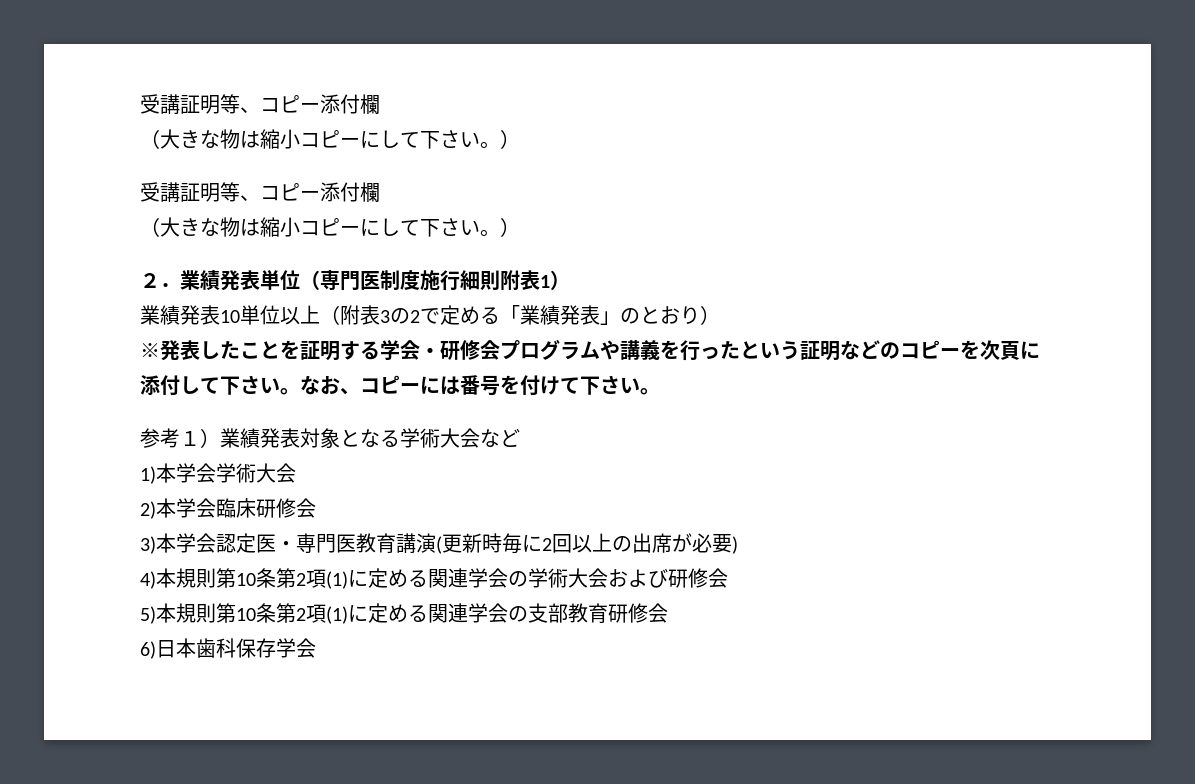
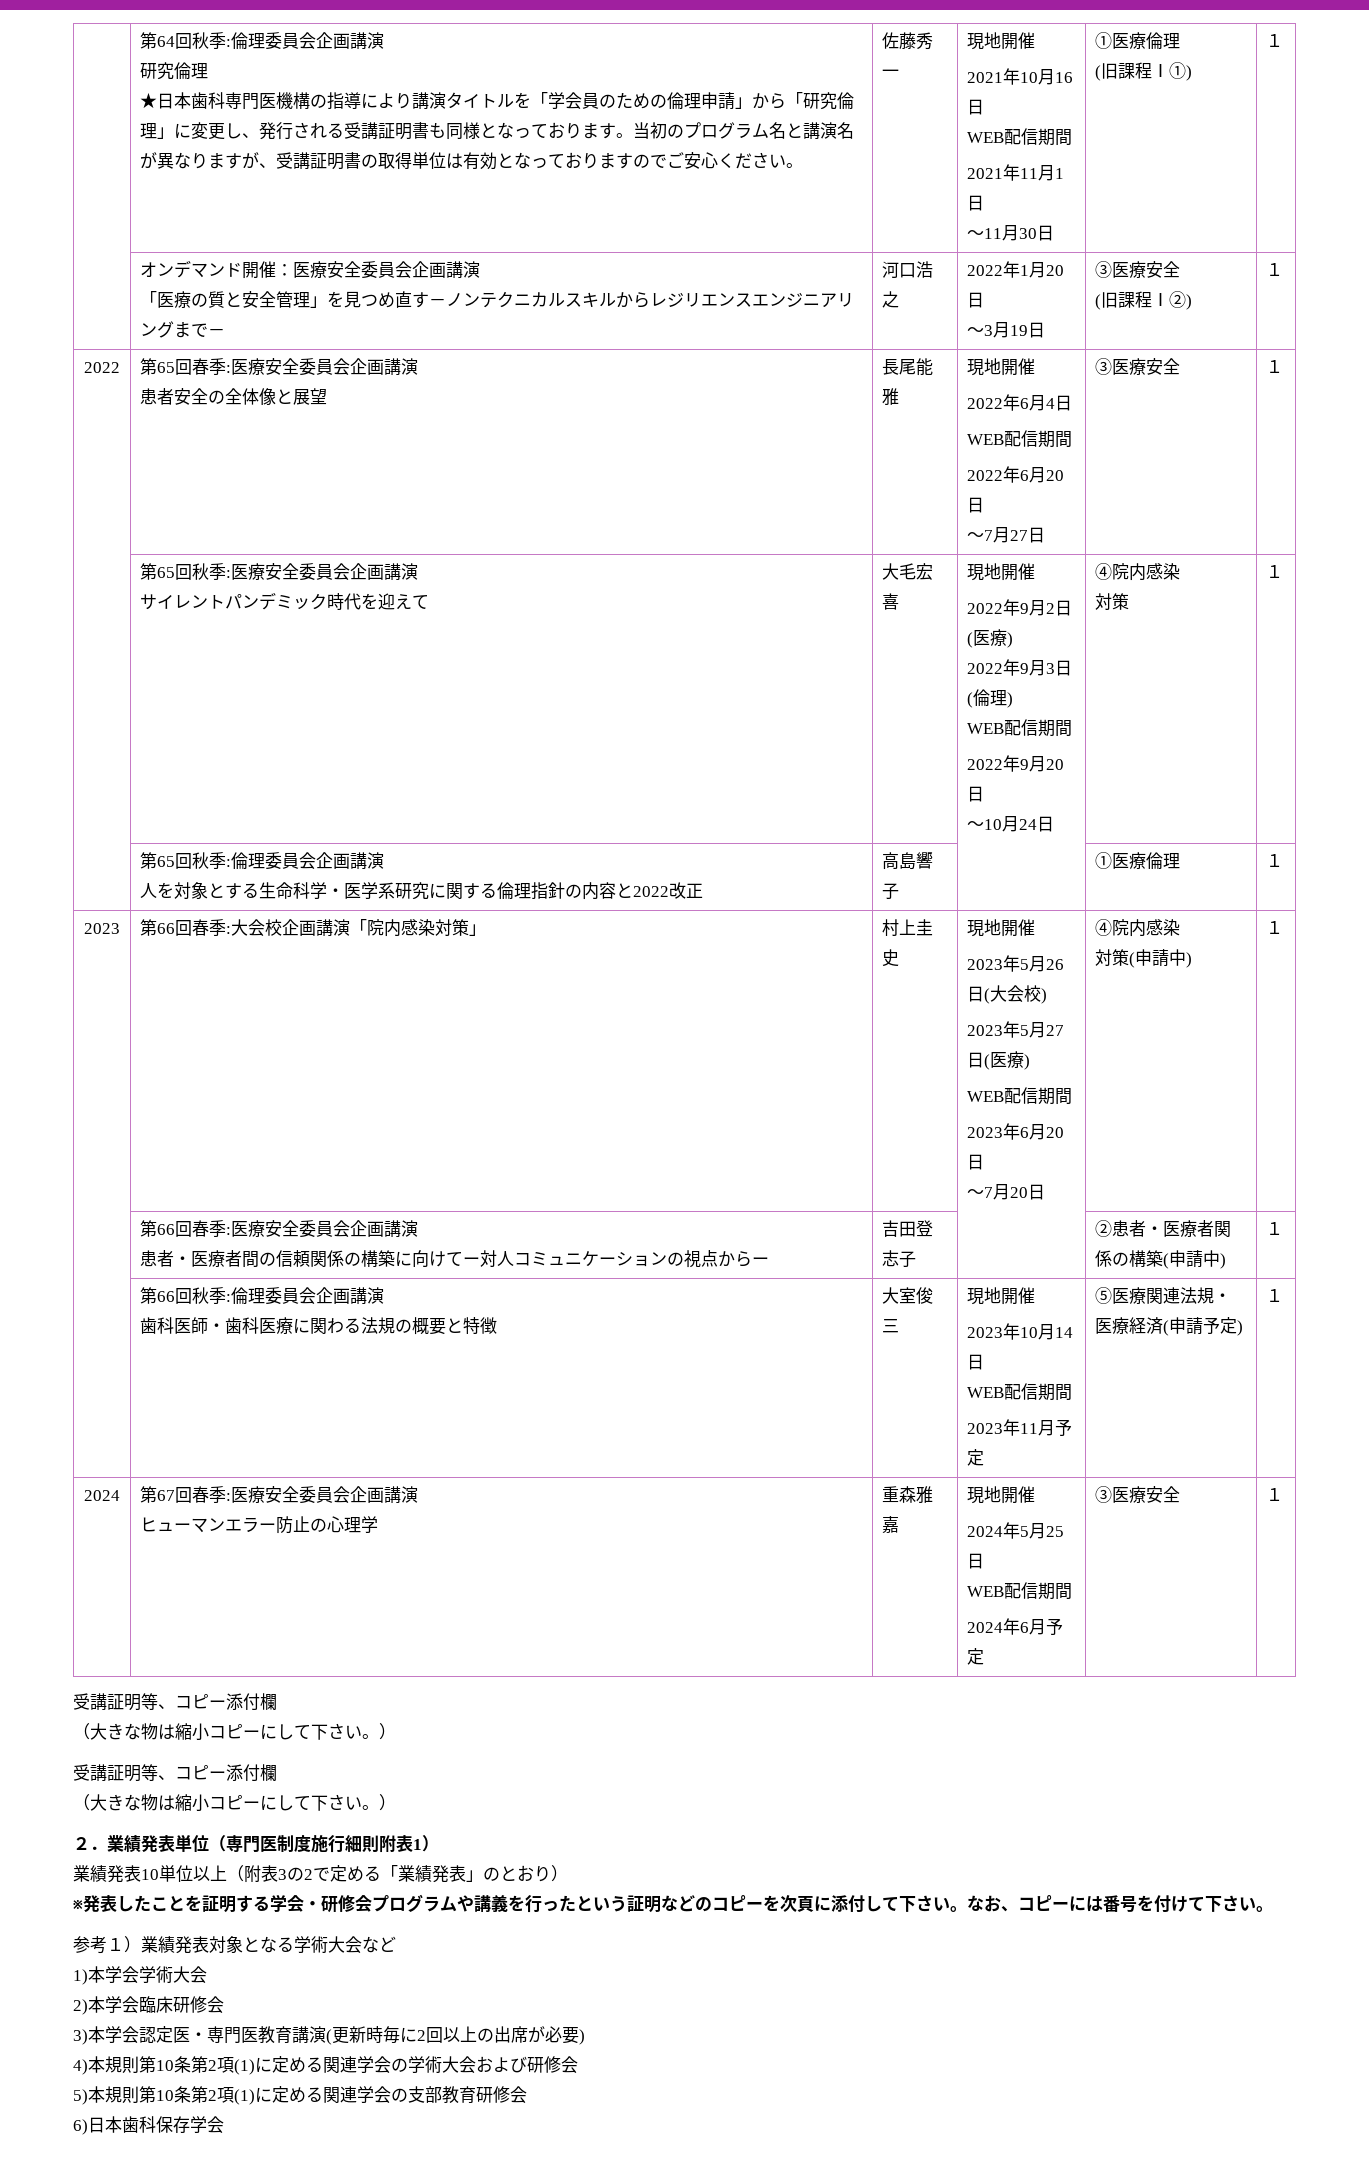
+ 第64回秋季:倫理委員会企画講演
+ 研究倫理
+ ★日本歯科専門医機構の指導により講演タイトルを「学会員のための倫理申請」から「研究倫理」に変更し、発行される受講証明書も同様となっております。当初のプログラム名と講演名が異なりますが、受講証明書の取得単位は有効となっておりますのでご安心ください。 | 佐藤秀一 | 現地開催
+ 2021年10月16日
+ WEB配信期間
+ 2021年11月1日
+ ～11月30日 | ①医療倫理
+ (旧課程Ⅰ①) | １
+ | オンデマンド開催：医療安全委員会企画講演
+ 「医療の質と安全管理」を見つめ直す－ノンテクニカルスキルからレジリエンスエンジニアリングまで－ | 河口浩之 | 2022年1月20日
+ ～3月19日 | ③医療安全
+ (旧課程Ⅰ②) | １
+ 2022 | 第65回春季:医療安全委員会企画講演
+ 患者安全の全体像と展望 | 長尾能雅 | 現地開催
+ 2022年6月4日
+ WEB配信期間
+ 2022年6月20日
+ ～7月27日 | ③医療安全 | １
+ | 第65回秋季:医療安全委員会企画講演
+ サイレントパンデミック時代を迎えて | 大毛宏喜 | 現地開催
+ 2022年9月2日(医療)
+ 2022年9月3日(倫理)
+ WEB配信期間
+ 2022年9月20日
+ ～10月24日 | ④院内感染
+ 対策 | １
+ | 第65回秋季:倫理委員会企画講演
+ 人を対象とする生命科学・医学系研究に関する倫理指針の内容と2022改正 | 高島響子 | | ①医療倫理 | １
+ 2023 | 第66回春季:大会校企画講演「院内感染対策」 | 村上圭史 | 現地開催
+ 2023年5月26日(大会校)
+ 2023年5月27日(医療)
+ WEB配信期間
+ 2023年6月20日
+ ～7月20日 | ④院内感染
+ 対策(申請中) | １
+ | 第66回春季:医療安全委員会企画講演
+ 患者・医療者間の信頼関係の構築に向けてー対人コミュニケーションの視点からー | 吉田登志子 | | ②患者・医療者関係の構築(申請中) | １
+ | 第66回秋季:倫理委員会企画講演
+ 歯科医師・歯科医療に関わる法規の概要と特徴 | 大室俊三 | 現地開催
+ 2023年10月14日
+ WEB配信期間
+ 2023年11月予定 | ⑤医療関連法規・医療経済(申請予定) | １
+ 2024 | 第67回春季:医療安全委員会企画講演
+ ヒューマンエラー防止の心理学 | 重森雅嘉 | 現地開催
+ 2024年5月25日
+ WEB配信期間
+ 2024年6月予定 | ③医療安全 | １

